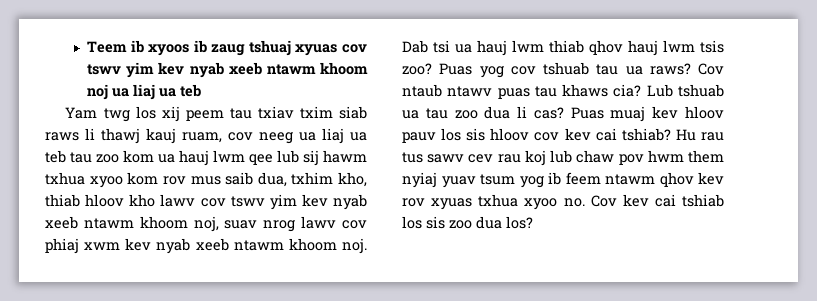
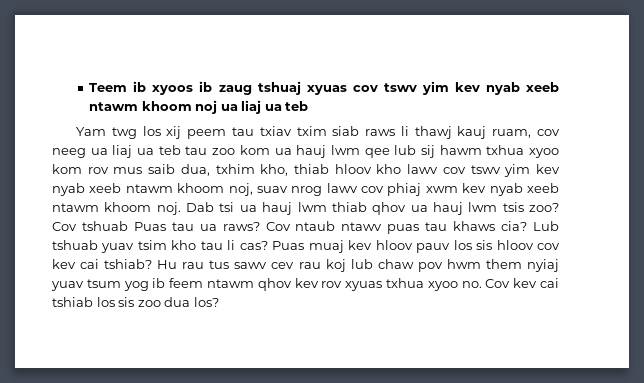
- Dab tsi ua hauj lwm thiab qhov hauj lwm tsis zoo?
+ Dab tsi ua hauj lwm thiab qhov ua hauj lwm tsis zoo?
- Puas yog cov tshuab tau ua raws?
+ Cov tshuab Puas tau ua raws?
- Lub tshuab ua tau zoo dua li cas?
+ Lub tshuab yuav tsim kho tau li cas?

